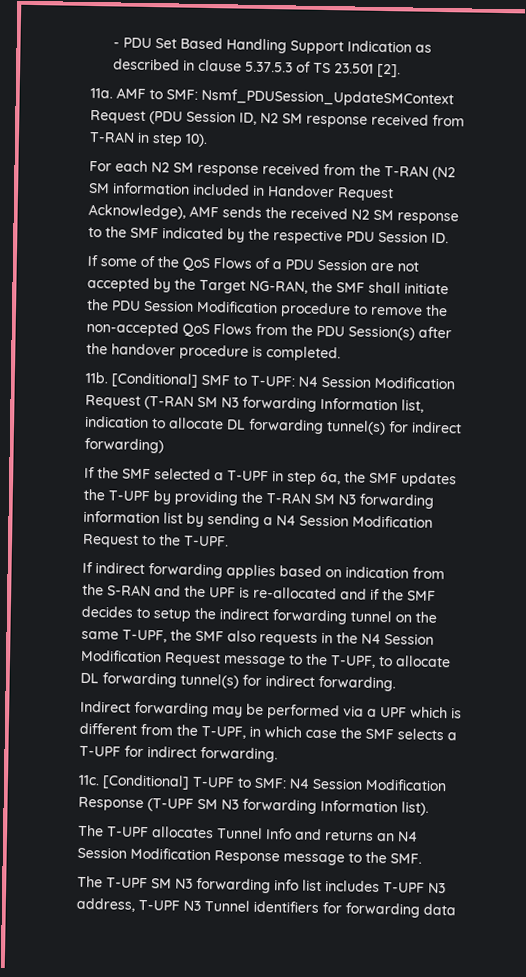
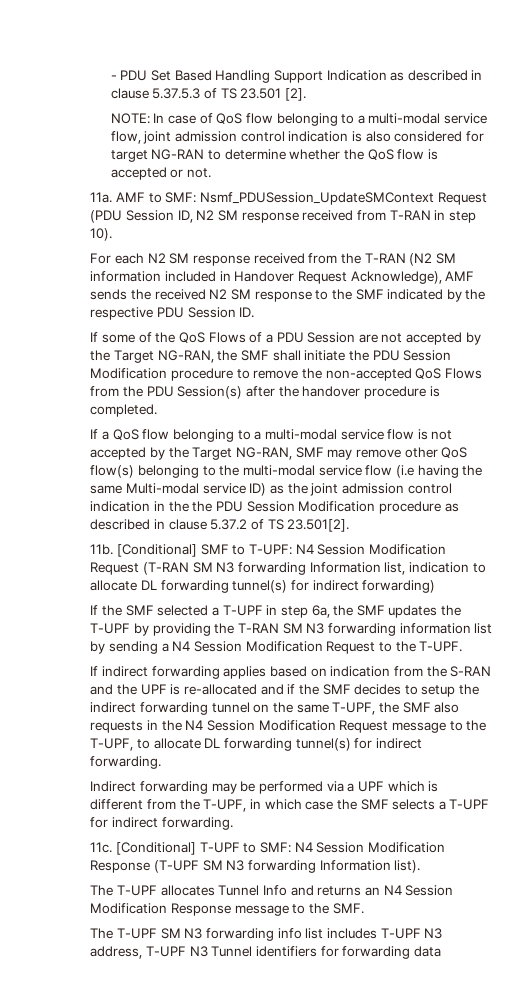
+ NOTE: In case of QoS flow belonging to a multi-modal service flow, joint admission control indication is also considered for target NG-RAN to determine whether the QoS flow is accepted or not.
+ If a QoS flow belonging to a multi-modal service flow is not accepted by the Target NG-RAN, SMF may remove other QoS flow(s) belonging to the multi-modal service flow (i.e having the same Multi-modal service ID) as the joint admission control indication in the the PDU Session Modification procedure as described in clause 5.37.2 of TS 23.501[2].

